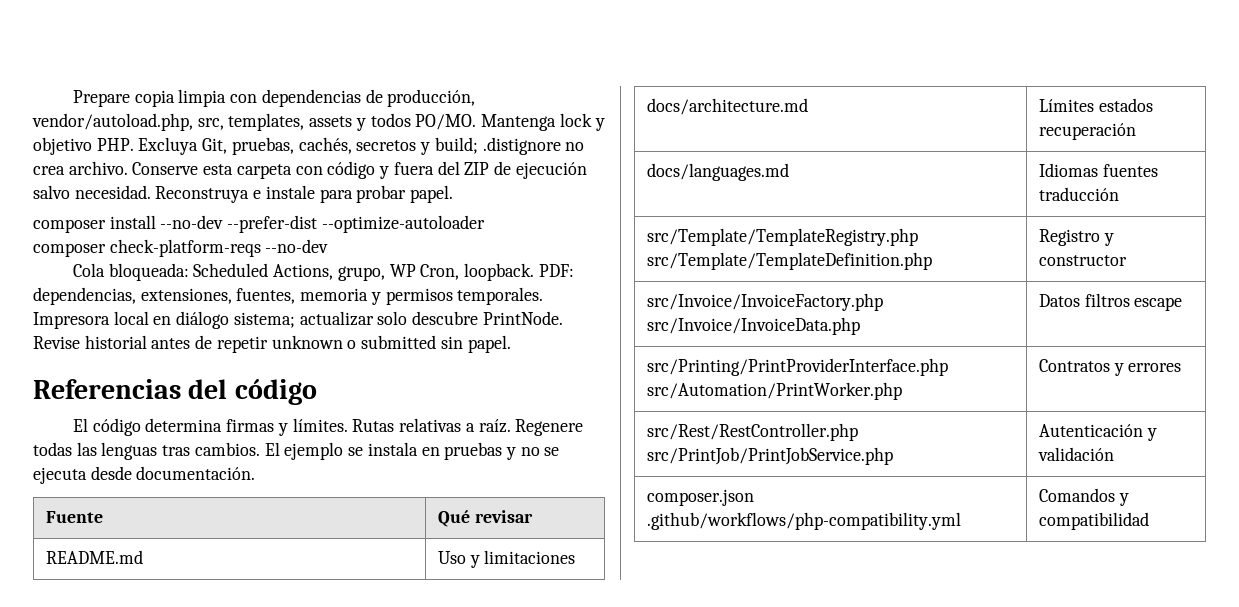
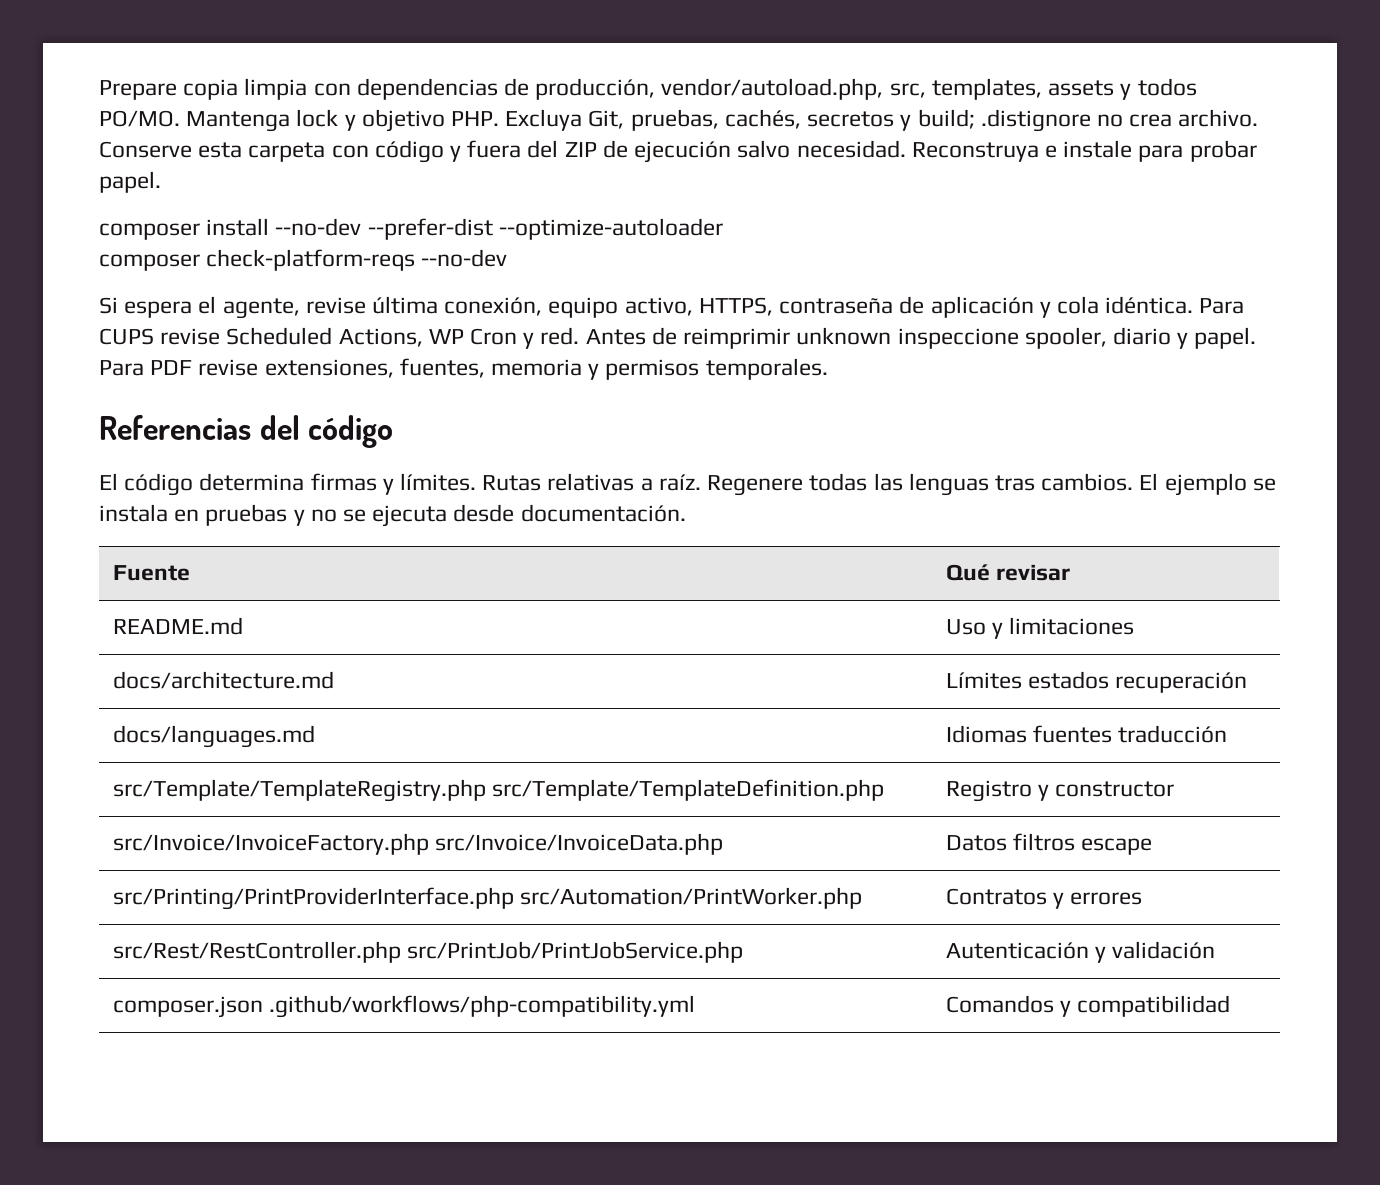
- Cola bloqueada: Scheduled Actions, grupo, WP Cron, loopback. PDF: dependencias, extensiones, fuentes, memoria y permisos temporales. Impresora local en diálogo sistema; actualizar solo descubre PrintNode. Revise historial antes de repetir unknown o submitted sin papel.
+ Si espera el agente, revise última conexión, equipo activo, HTTPS, contraseña de aplicación y cola idéntica. Para CUPS revise Scheduled Actions, WP Cron y red. Antes de reimprimir unknown inspeccione spooler, diario y papel. Para PDF revise extensiones, fuentes, memoria y permisos temporales.

